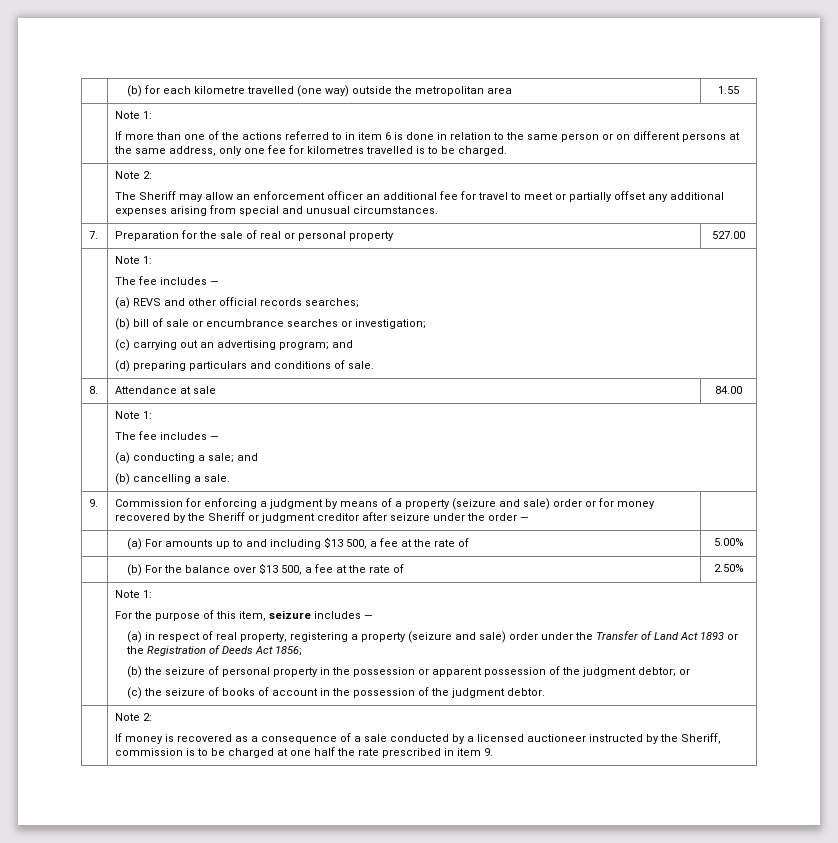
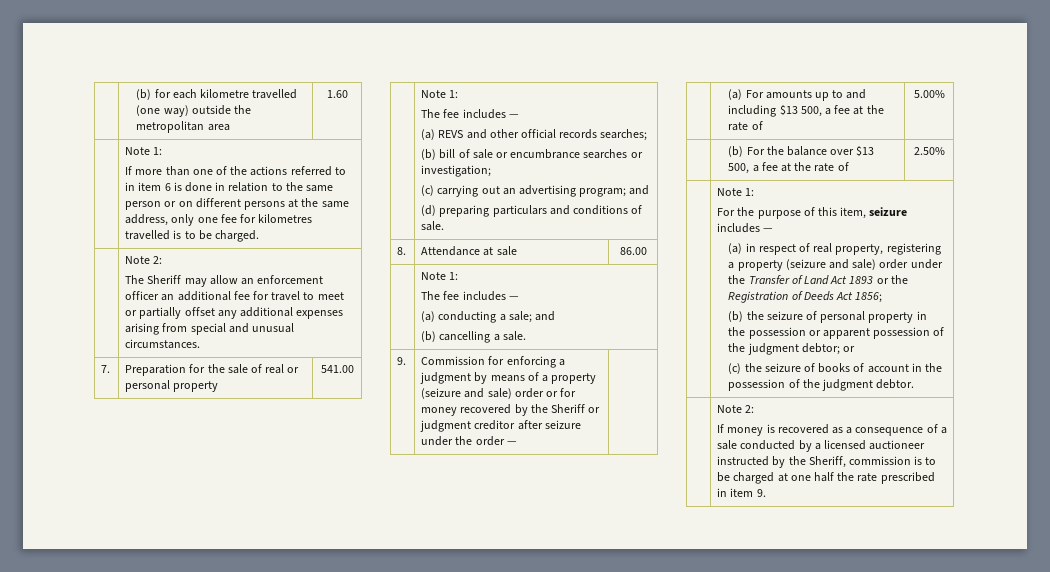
- | (b) for each kilometre travelled (one way) outside the metropolitan area | 1.55
+ | (b) for each kilometre travelled (one way) outside the metropolitan area | 1.60
- 7. | Preparation for the sale of real or personal property | 527.00
+ 7. | Preparation for the sale of real or personal property | 541.00
- 8. | Attendance at sale | 84.00
+ 8. | Attendance at sale | 86.00

